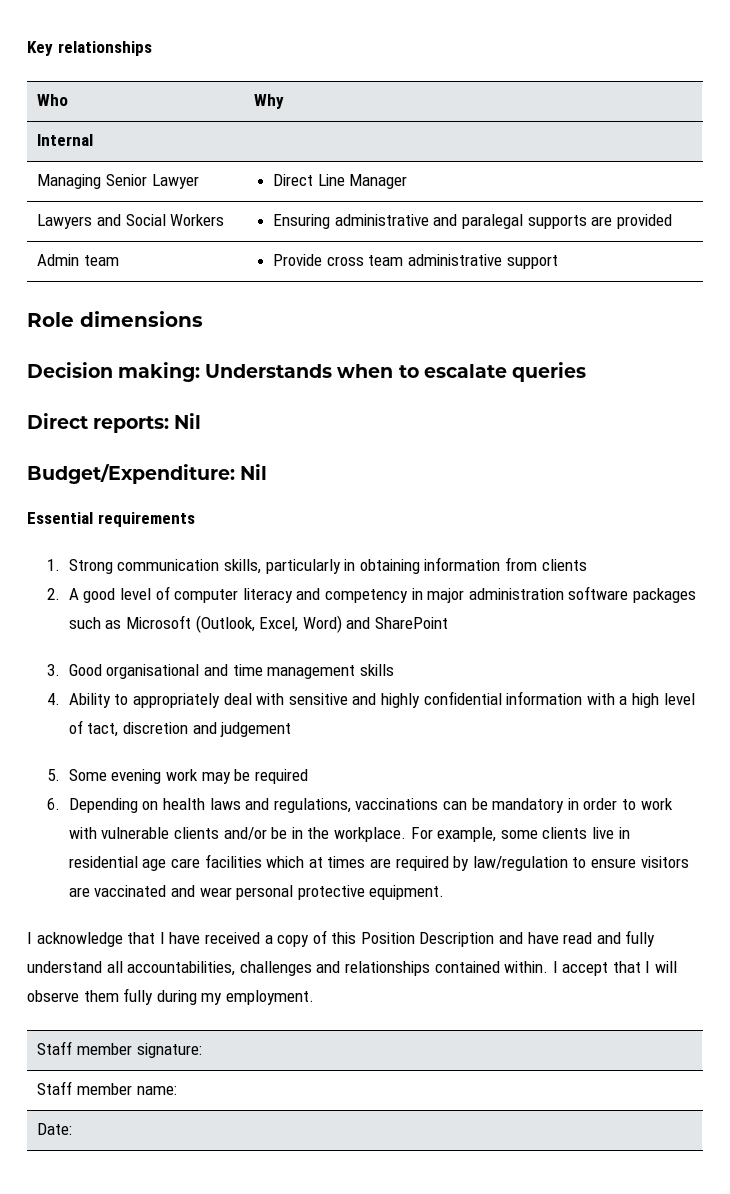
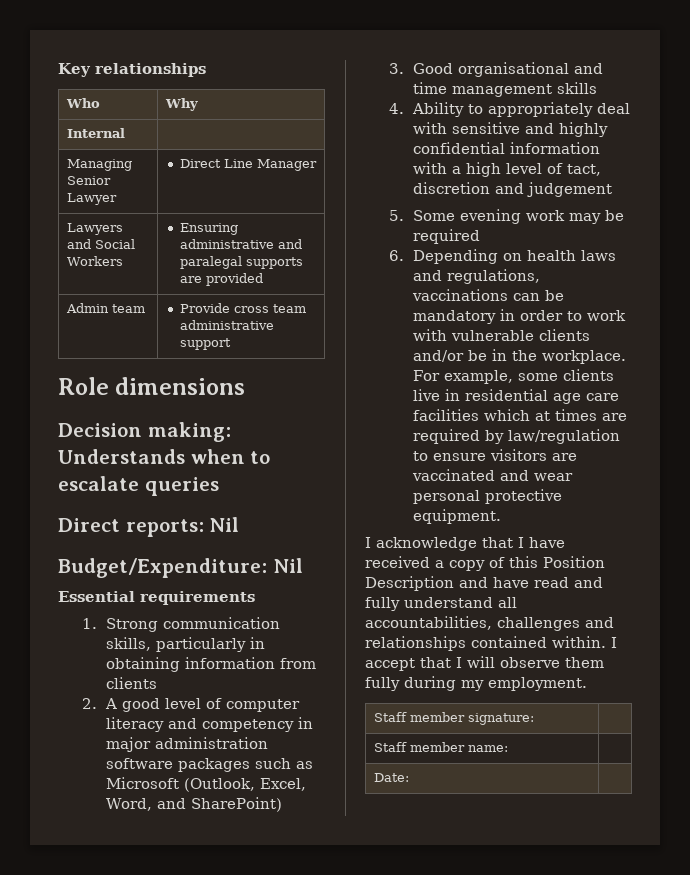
- 2. A good level of computer literacy and competency in major administration software packages such as Microsoft (Outlook, Excel, Word) and SharePoint
+ 2. A good level of computer literacy and competency in major administration software packages such as Microsoft (Outlook, Excel, Word, and SharePoint)

